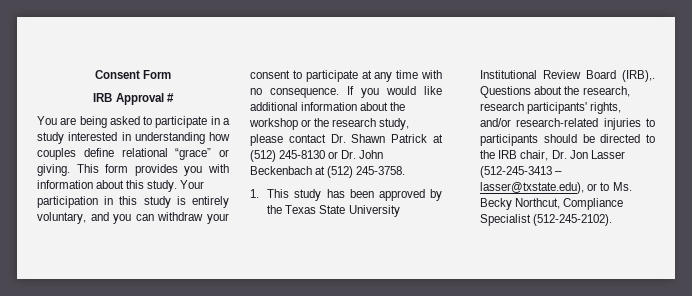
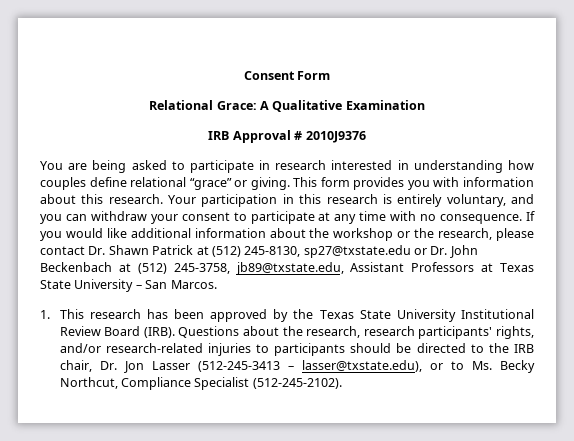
+ Relational Grace: A Qualitative Examination
- IRB Approval #
+ IRB Approval # 2010J9376
- You are being asked to participate in a study interested in understanding how couples define relational “grace” or giving.
+ You are being asked to participate in research interested in understanding how couples define relational “grace” or giving.
- This form provides you with information about this study.
+ This form provides you with information about this research.
- Your participation in this study is entirely voluntary, and you can withdraw your consent to participate at any time with no consequence.
+ Your participation in this research is entirely voluntary, and you can withdraw your consent to participate at any time with no consequence.
- If you would like additional information about the workshop or the research study, please contact Dr. Shawn Patrick at (512) 245-8130 or Dr. John Beckenbach at (512) 245-3758.
+ If you would like additional information about the workshop or the research, please contact Dr. Shawn Patrick at (512) 245-8130, sp27@txstate.edu or Dr. John Beckenbach at (512) 245-3758, jb89@txstate.edu, Assistant Professors at Texas State University – San Marcos.
- 1. This study has been approved by the Texas State University Institutional Review Board (IRB),.
+ 1. This research has been approved by the Texas State University Institutional Review Board (IRB).

